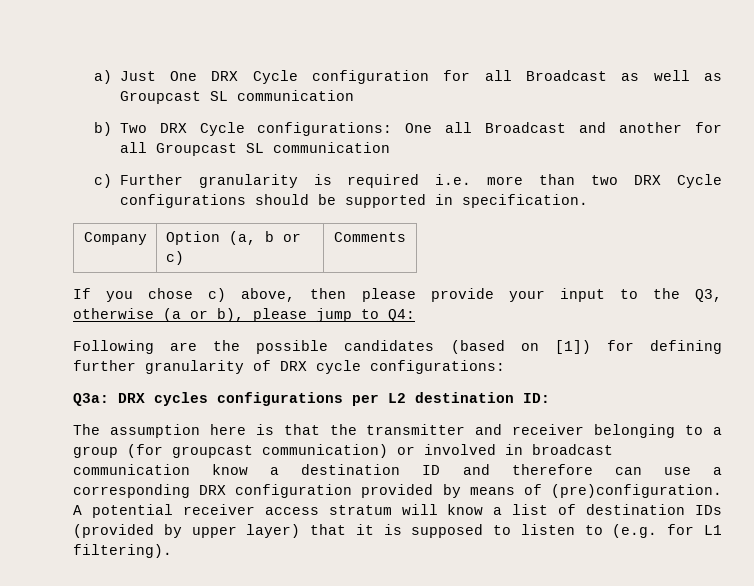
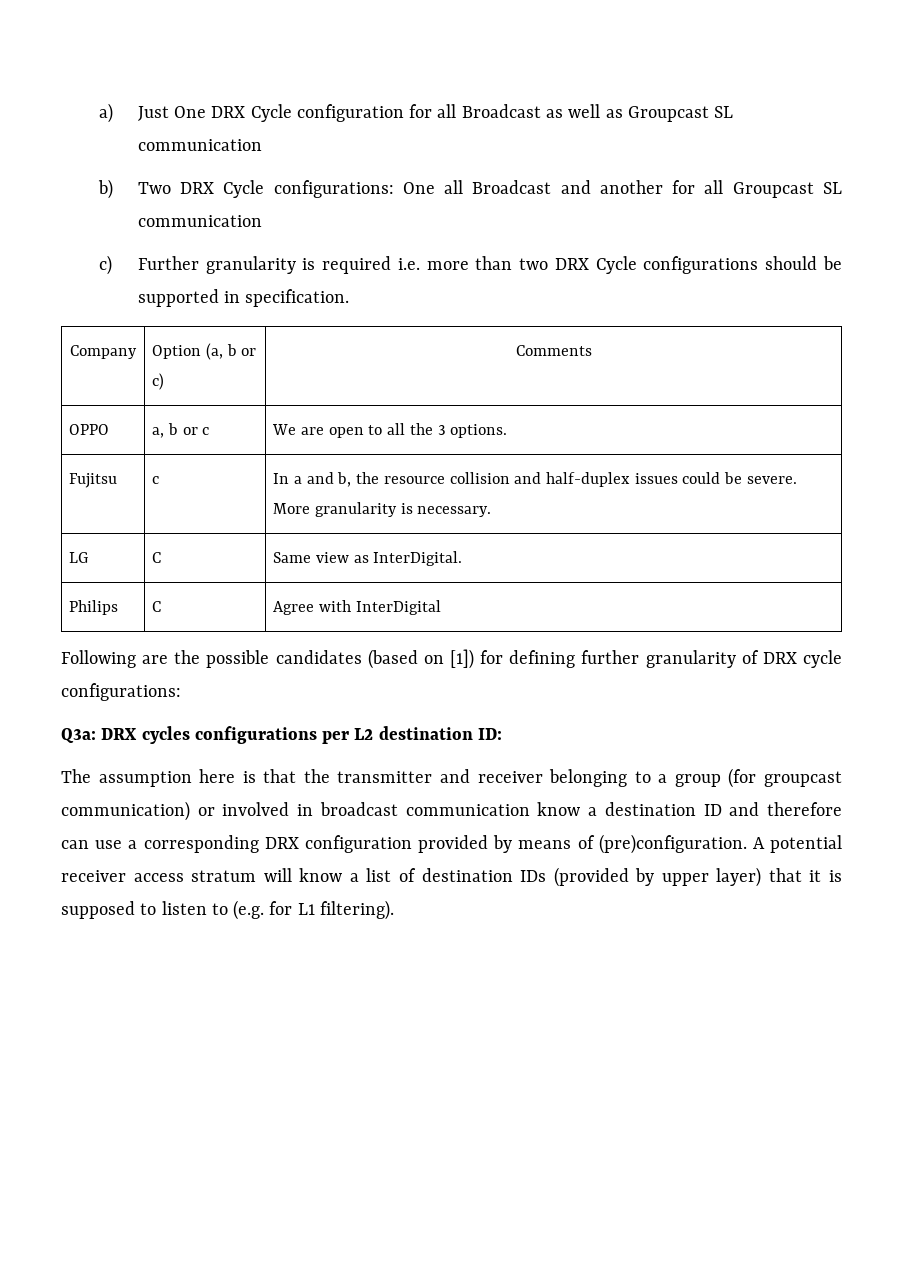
- If you chose c) above, then please provide your input to the Q3, otherwise (a or b), please jump to Q4:
+ OPPO | a, b or c | We are open to all the 3 options.
+ Fujitsu | c | In a and b, the resource collision and half-duplex issues could be severe. More granularity is necessary.
+ LG | C | Same view as InterDigital.
+ Philips | C | Agree with InterDigital

